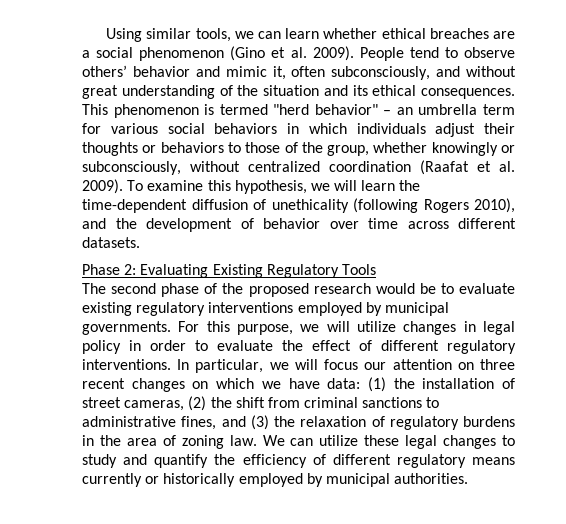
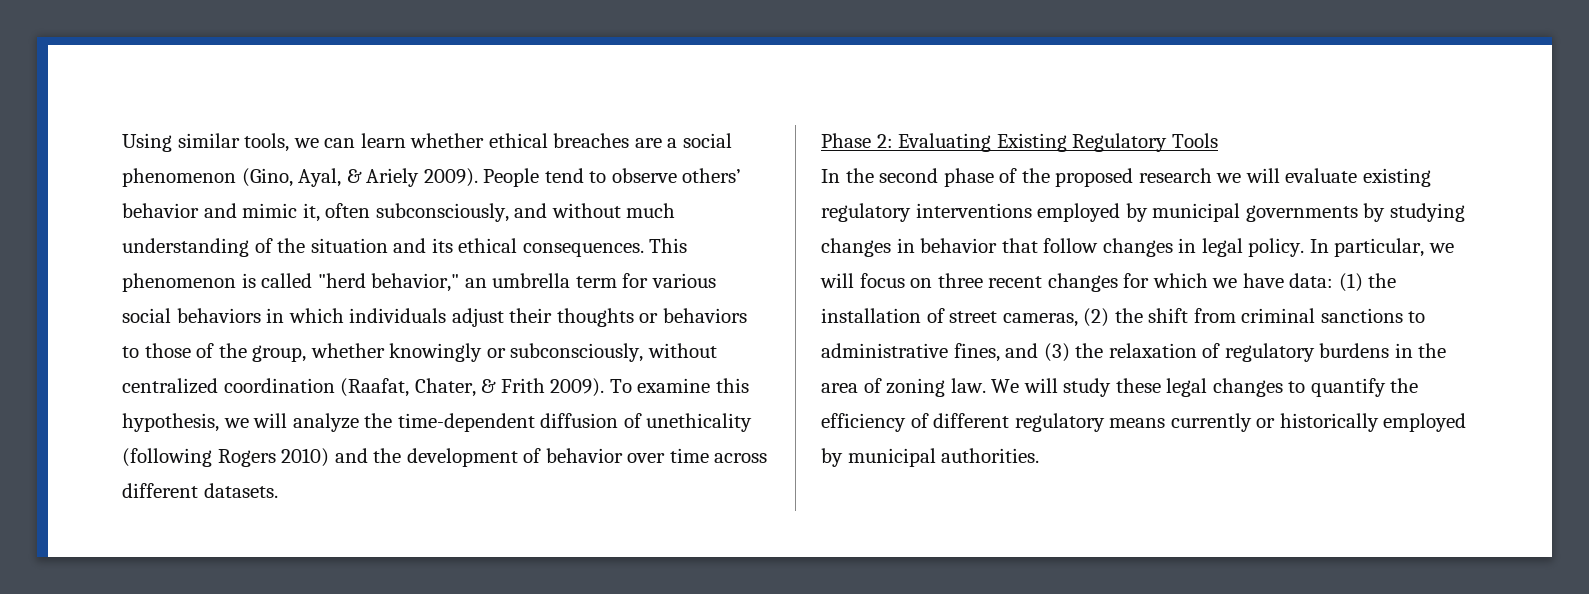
- Using similar tools, we can learn whether ethical breaches are a social phenomenon (Gino et al. 2009).
+ Using similar tools, we can learn whether ethical breaches are a social phenomenon (Gino, Ayal, & Ariely 2009).
- People tend to observe others’ behavior and mimic it, often subconsciously, and without great understanding of the situation and its ethical consequences.
+ People tend to observe others’ behavior and mimic it, often subconsciously, and without much understanding of the situation and its ethical consequences.
- This phenomenon is termed "herd behavior" – an umbrella term for various social behaviors in which individuals adjust their thoughts or behaviors to those of the group, whether knowingly or subconsciously, without centralized coordination (Raafat et al. 2009).
+ This phenomenon is called "herd behavior," an umbrella term for various social behaviors in which individuals adjust their thoughts or behaviors to those of the group, whether knowingly or subconsciously, without centralized coordination (Raafat, Chater, & Frith 2009).
- To examine this hypothesis, we will learn the time-dependent diffusion of unethicality (following Rogers 2010), and the development of behavior over time across different datasets.
+ To examine this hypothesis, we will analyze the time-dependent diffusion of unethicality (following Rogers 2010) and the development of behavior over time across different datasets.
- The second phase of the proposed research would be to evaluate existing regulatory interventions employed by municipal governments. For this purpose, we will utilize changes in legal policy in order to evaluate the effect of different regulatory interventions.
+ In the second phase of the proposed research we will evaluate existing regulatory interventions employed by municipal governments by studying changes in behavior that follow changes in legal policy.
- In particular, we will focus our attention on three recent changes on which we have data: (1) the installation of street cameras, (2) the shift from criminal sanctions to administrative fines, and (3) the relaxation of regulatory burdens in the area of zoning law.
+ In particular, we will focus on three recent changes for which we have data: (1) the installation of street cameras, (2) the shift from criminal sanctions to administrative fines, and (3) the relaxation of regulatory burdens in the area of zoning law.
- We can utilize these legal changes to study and quantify the efficiency of different regulatory means currently or historically employed by municipal authorities.
+ We will study these legal changes to quantify the efficiency of different regulatory means currently or historically employed by municipal authorities.

